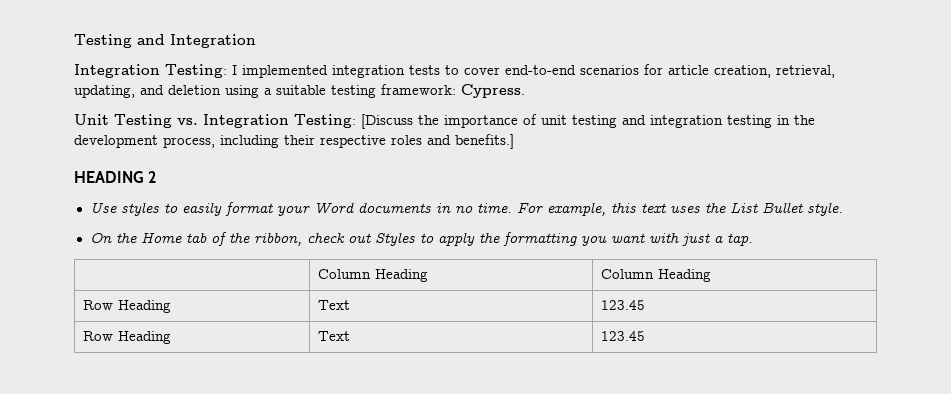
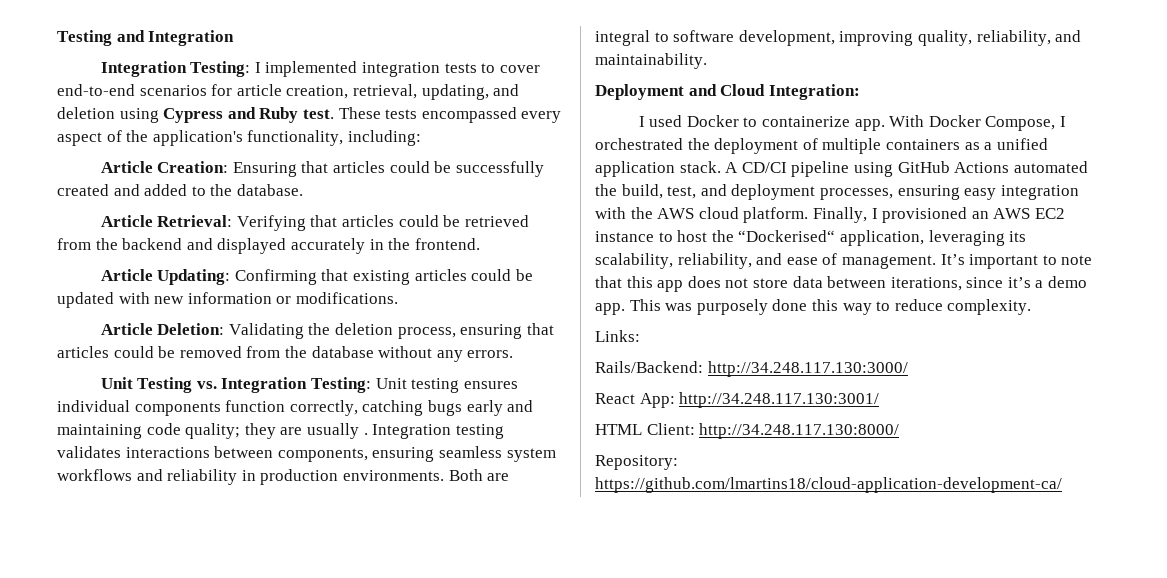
- Integration Testing: I implemented integration tests to cover end-to-end scenarios for article creation, retrieval, updating, and deletion using a suitable testing framework: Cypress.
+ Integration Testing: I implemented integration tests to cover end-to-end scenarios for article creation, retrieval, updating, and deletion using Cypress and Ruby test. These tests encompassed every aspect of the application's functionality, including:
+ Article Creation: Ensuring that articles could be successfully created and added to the database.
+ Article Retrieval: Verifying that articles could be retrieved from the backend and displayed accurately in the frontend.
+ Article Updating: Confirming that existing articles could be updated with new information or modifications.
+ Article Deletion: Validating the deletion process, ensuring that articles could be removed from the database without any errors.
- Unit Testing vs. Integration Testing: [Discuss the importance of unit testing and integration testing in the development process, including their respective roles and benefits.]
- HEADING 2
- Use styles to easily format your Word documents in no time. For example, this text uses the List Bullet style.
- On the Home tab of the ribbon, check out Styles to apply the formatting you want with just a tap.
- | Column Heading | Column Heading
- Row Heading | Text | 123.45
- Row Heading | Text | 123.45
+ Unit Testing vs. Integration Testing: Unit testing ensures individual components function correctly, catching bugs early and maintaining code quality; they are usually . Integration testing validates interactions between components, ensuring seamless system workflows and reliability in production environments. Both are integral to software development, improving quality, reliability, and maintainability.
+ Deployment and Cloud Integration:
+ I used Docker to containerize app. With Docker Compose, I orchestrated the deployment of multiple containers as a unified application stack. A CD/CI pipeline using GitHub Actions automated the build, test, and deployment processes, ensuring easy integration with the AWS cloud platform. Finally, I provisioned an AWS EC2 instance to host the “Dockerised“ application, leveraging its scalability, reliability, and ease of management. It’s important to note that this app does not store data between iterations, since it’s a demo app. This was purposely done this way to reduce complexity.
+ Links:
+ Rails/Backend: http://34.248.117.130:3000/
+ React App: http://34.248.117.130:3001/
+ HTML Client: http://34.248.117.130:8000/
+ Repository: https://github.com/lmartins18/cloud-application-development-ca/

